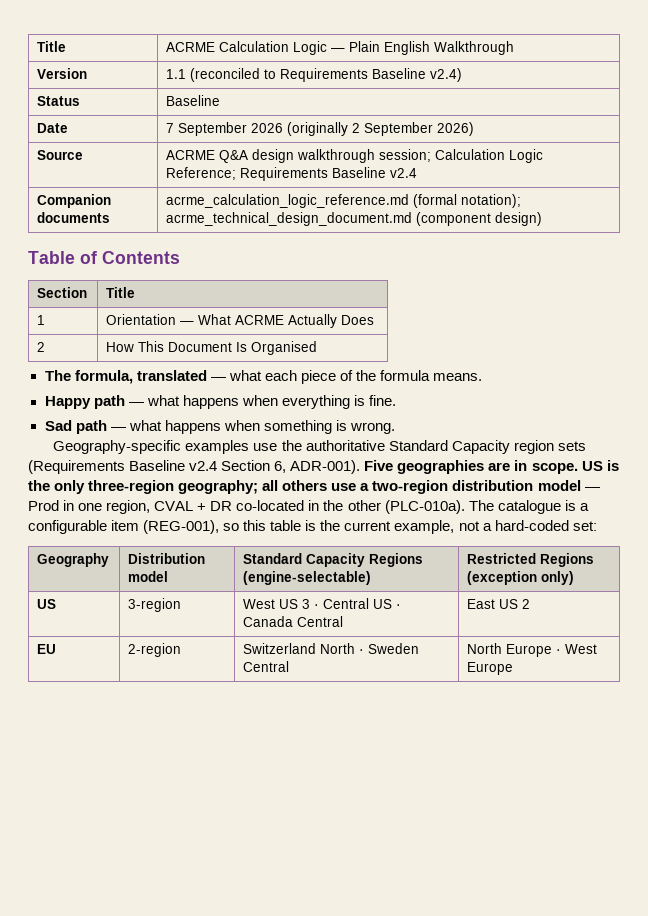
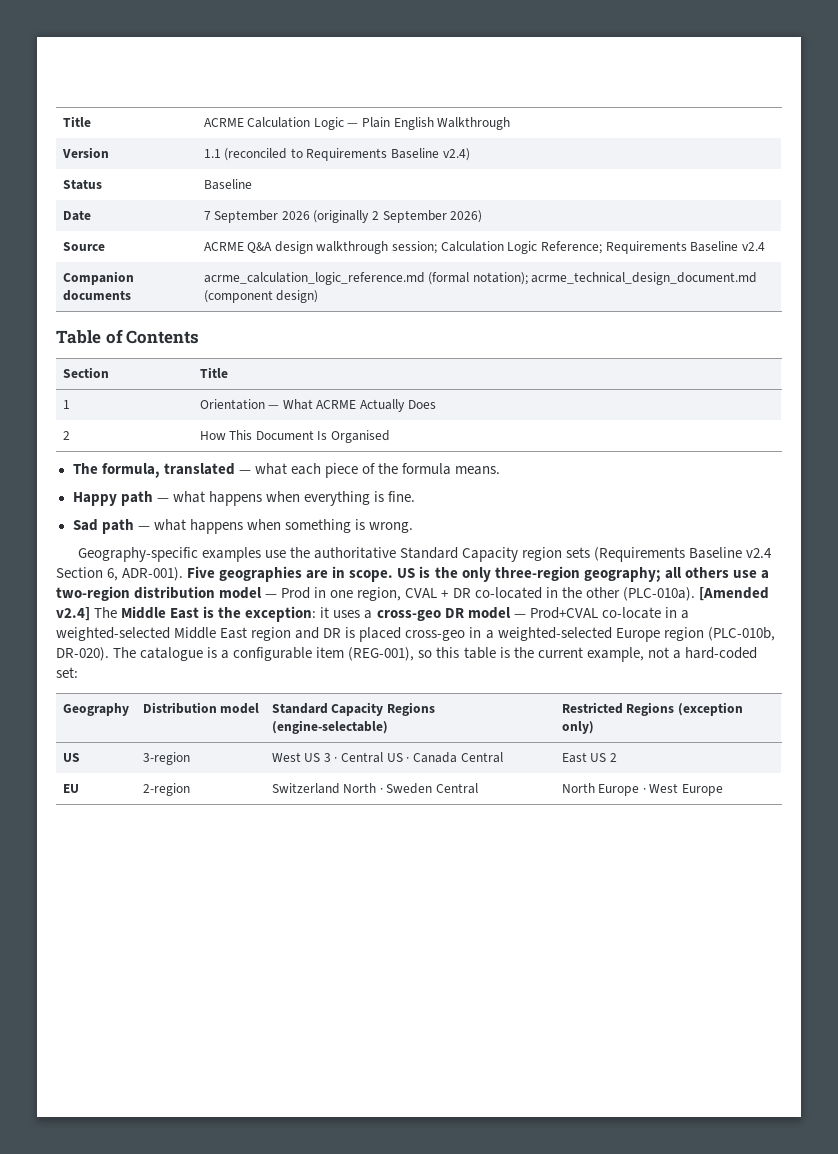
+ [Amended v2.4] The Middle East is the exception: it uses a cross-geo DR model — Prod+CVAL co-locate in a weighted-selected Middle East region and DR is placed cross-geo in a weighted-selected Europe region (PLC-010b, DR-020).

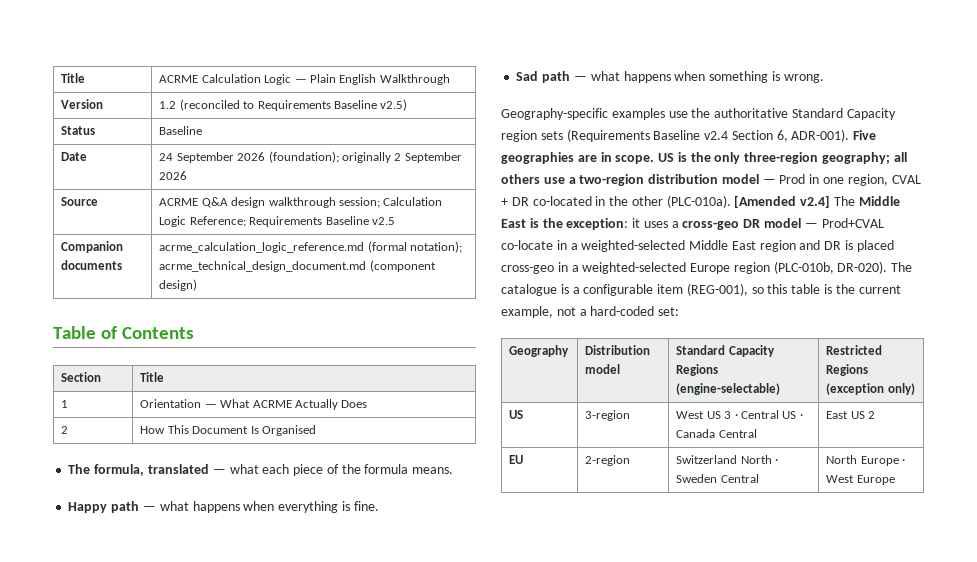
- Version | 1.1 (reconciled to Requirements Baseline v2.4)
+ Version | 1.2 (reconciled to Requirements Baseline v2.5)
- Date | 7 September 2026 (originally 2 September 2026)
+ Date | 24 September 2026 (foundation); originally 2 September 2026
- Source | ACRME Q&A design walkthrough session; Calculation Logic Reference; Requirements Baseline v2.4
+ Source | ACRME Q&A design walkthrough session; Calculation Logic Reference; Requirements Baseline v2.5

